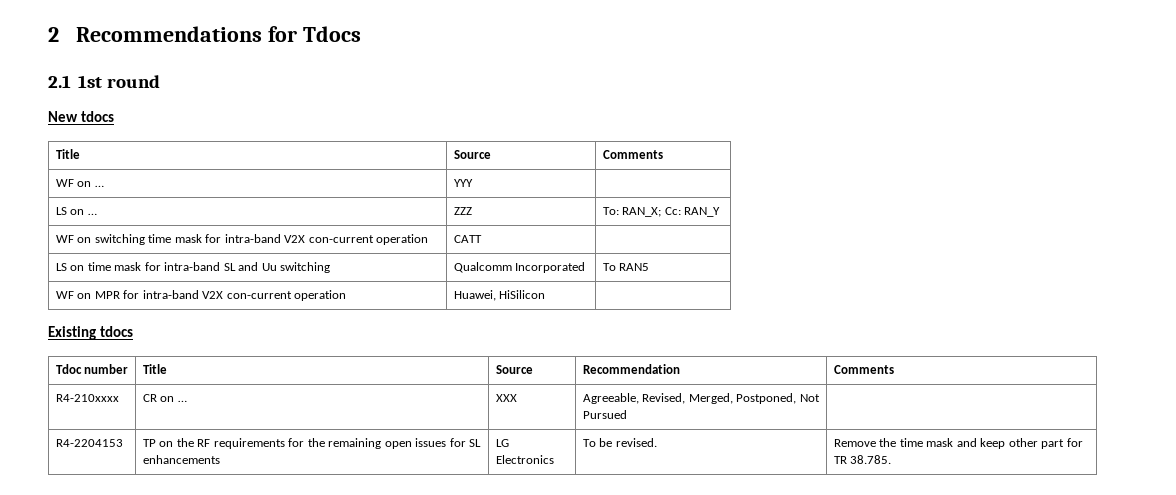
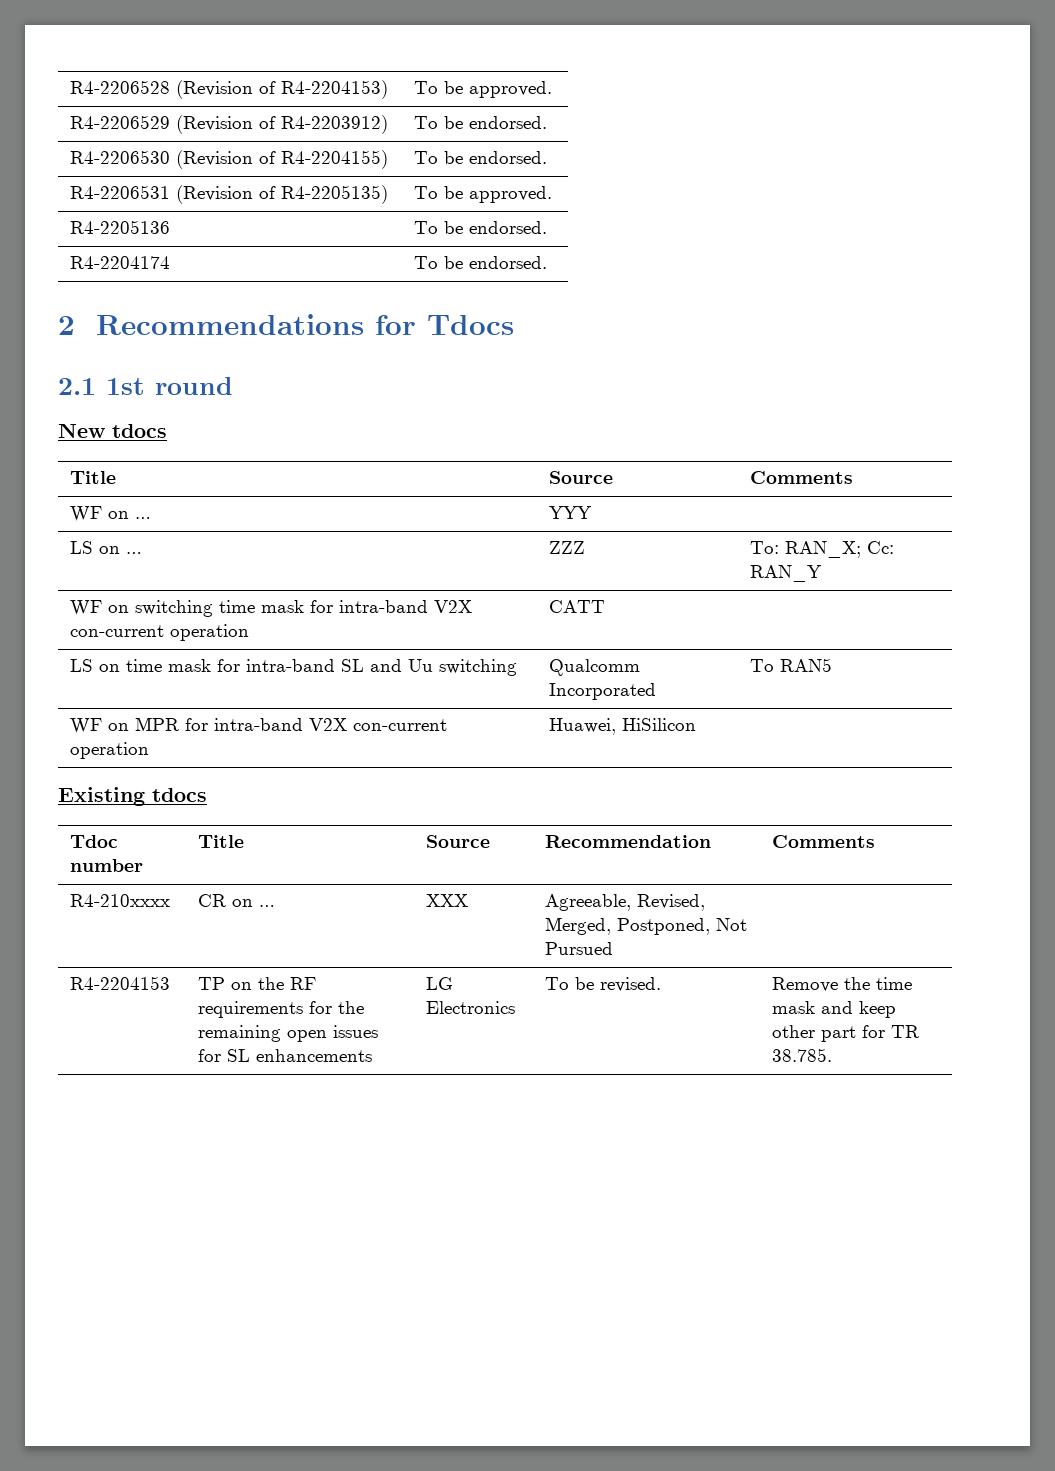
+ R4-2206528 (Revision of R4-2204153) | To be approved.
+ R4-2206529 (Revision of R4-2203912) | To be endorsed.
+ R4-2206530 (Revision of R4-2204155) | To be endorsed.
+ R4-2206531 (Revision of R4-2205135) | To be approved.
+ R4-2205136 | To be endorsed.
+ R4-2204174 | To be endorsed.

